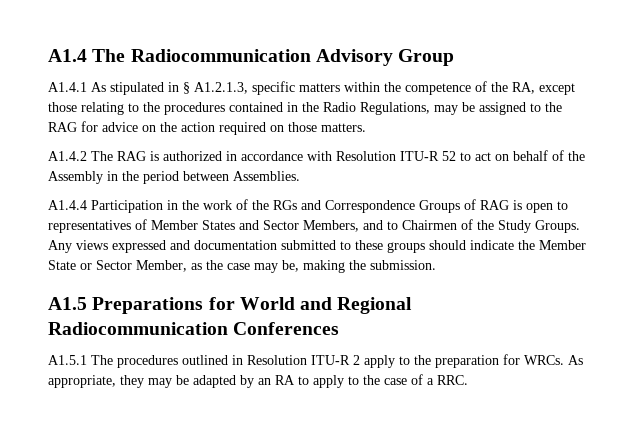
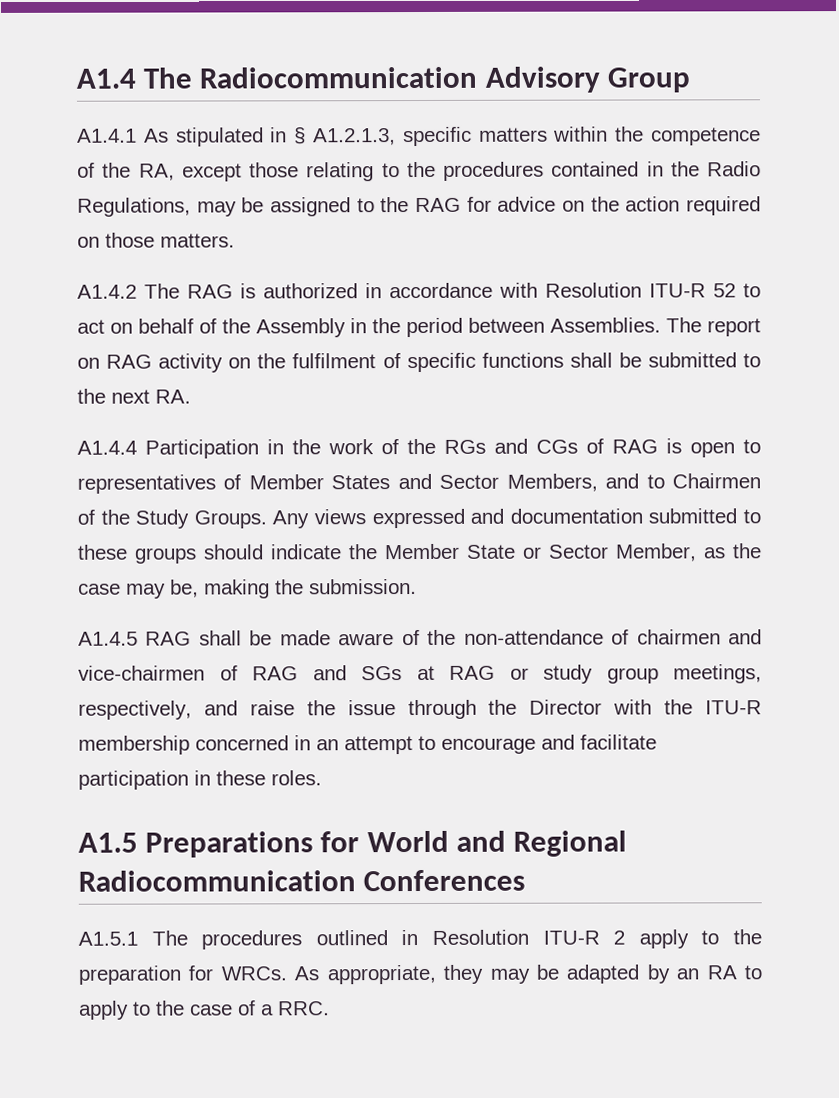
+ The report on RAG activity on the fulfilment of specific functions shall be submitted to the next RA.
- A1.4.4 Participation in the work of the RGs and Correspondence Groups of RAG is open to representatives of Member States and Sector Members, and to Chairmen of the Study Groups.
+ A1.4.4 Participation in the work of the RGs and CGs of RAG is open to representatives of Member States and Sector Members, and to Chairmen of the Study Groups.
+ A1.4.5 RAG shall be made aware of the non-attendance of chairmen and vice-chairmen of RAG and SGs at RAG or study group meetings, respectively, and raise the issue through the Director with the ITU-R membership concerned in an attempt to encourage and facilitate participation in these roles.

